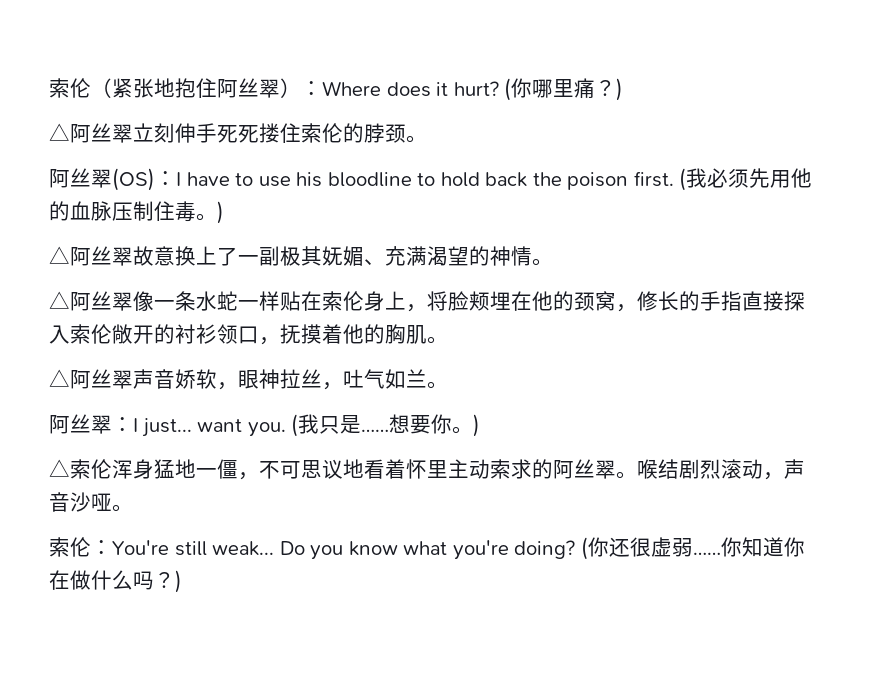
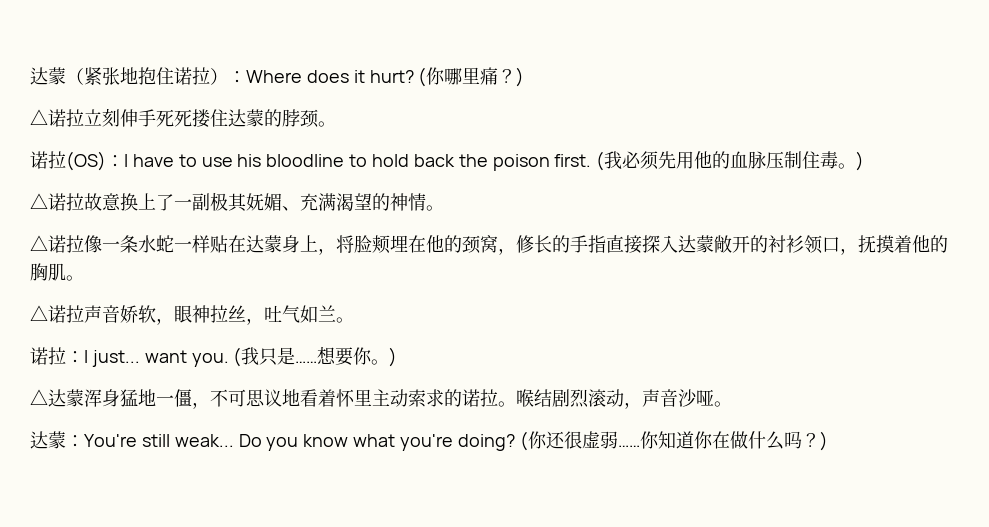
- 索伦（紧张地抱住阿丝翠）：Where does it hurt?
+ 达蒙（紧张地抱住诺拉）：Where does it hurt?
- △阿丝翠立刻伸手死死搂住索伦的脖颈。
+ △诺拉立刻伸手死死搂住达蒙的脖颈。
- 阿丝翠(OS)：I have to use his bloodline to hold back the poison first.
+ 诺拉(OS)：I have to use his bloodline to hold back the poison first.
- △阿丝翠故意换上了一副极其妩媚、充满渴望的神情。
+ △诺拉故意换上了一副极其妩媚、充满渴望的神情。
- △阿丝翠像一条水蛇一样贴在索伦身上，将脸颊埋在他的颈窝，修长的手指直接探入索伦敞开的衬衫领口，抚摸着他的胸肌。
+ △诺拉像一条水蛇一样贴在达蒙身上，将脸颊埋在他的颈窝，修长的手指直接探入达蒙敞开的衬衫领口，抚摸着他的胸肌。
- △阿丝翠声音娇软，眼神拉丝，吐气如兰。
+ △诺拉声音娇软，眼神拉丝，吐气如兰。
- 阿丝翠：I just... want you.
+ 诺拉：I just... want you.
- △索伦浑身猛地一僵，不可思议地看着怀里主动索求的阿丝翠。
+ △达蒙浑身猛地一僵，不可思议地看着怀里主动索求的诺拉。
- 索伦：You're still weak...
+ 达蒙：You're still weak...

